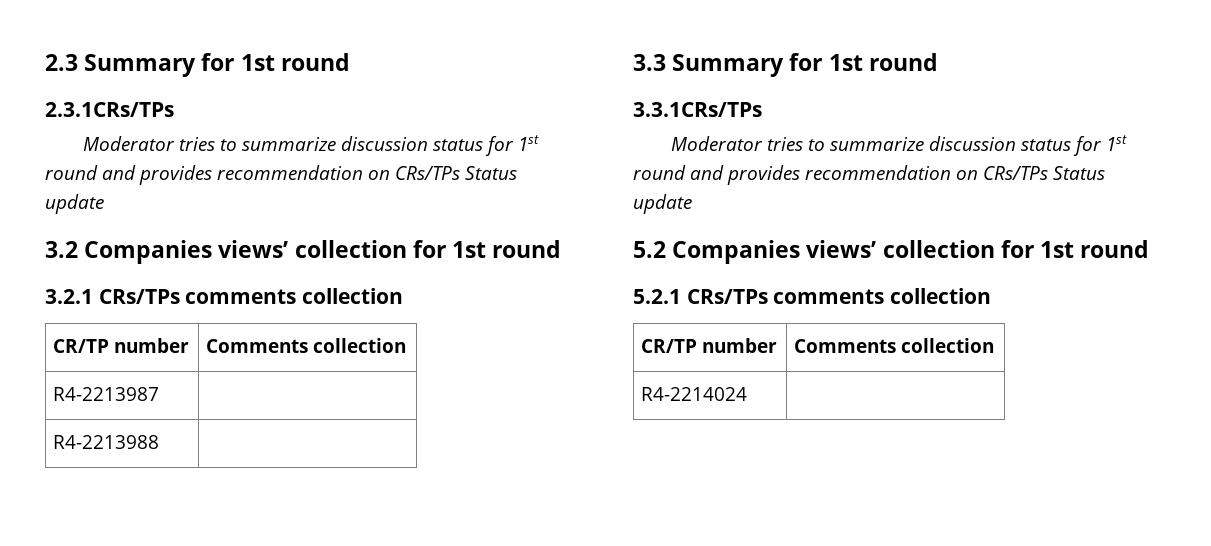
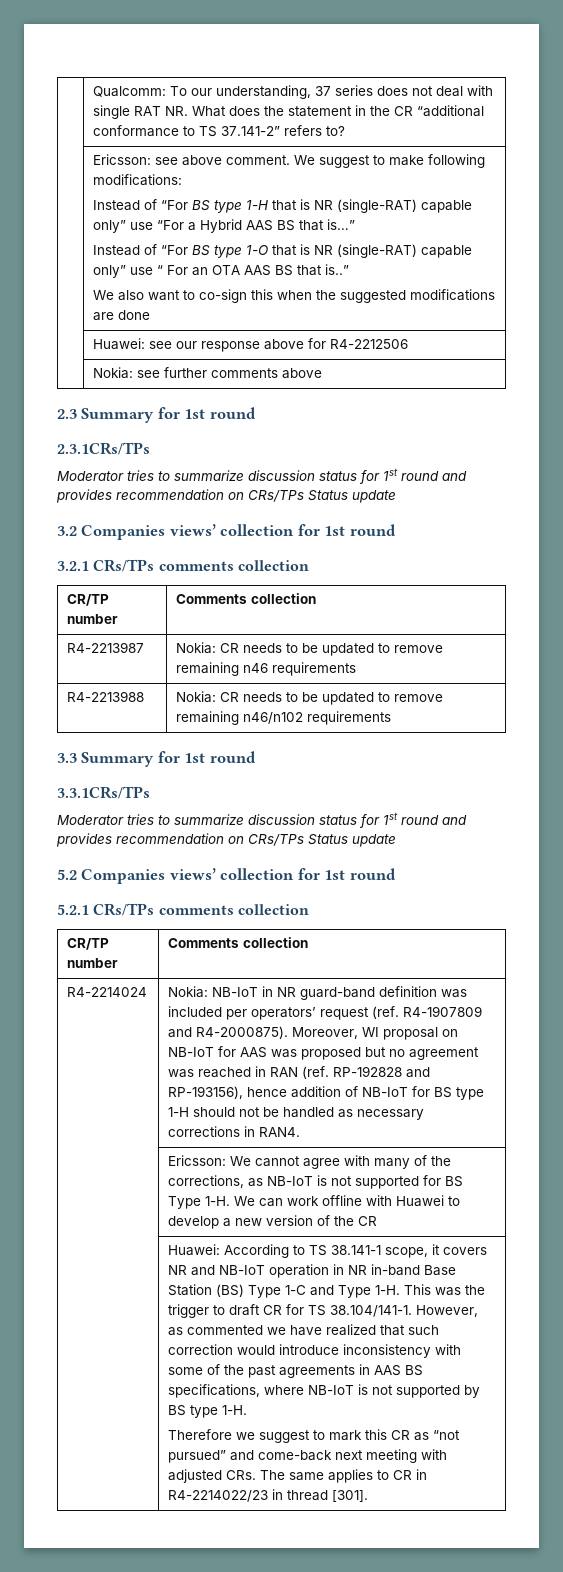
+ | Qualcomm: To our understanding, 37 series does not deal with single RAT NR. What does the statement in the CR “additional conformance to TS 37.141-2” refers to?
+ | Ericsson: see above comment. We suggest to make following modifications:
+ Instead of “For BS type 1-H that is NR (single-RAT) capable only” use “For a Hybrid AAS BS that is…”
+ Instead of “For BS type 1-O that is NR (single-RAT) capable only” use “ For an OTA AAS BS that is..”
+ We also want to co-sign this when the suggested modifications are done
+ | Huawei: see our response above for R4-2212506
+ | Nokia: see further comments above
- R4-2213987 |
- R4-2213988 |
+ R4-2213987 | Nokia: CR needs to be updated to remove remaining n46 requirements
+ R4-2213988 | Nokia: CR needs to be updated to remove remaining n46/n102 requirements
+ Nokia: NB-IoT in NR guard-band definition was included per operators’ request (ref. R4-1907809 and R4-2000875). Moreover, WI proposal on NB-IoT for AAS was proposed but no agreement was reached in RAN (ref. RP-192828 and RP-193156), hence addition of NB-IoT for BS type 1-H should not be handled as necessary corrections in RAN4.
+ | Ericsson: We cannot agree with many of the corrections, as NB-IoT is not supported for BS Type 1-H. We can work offline with Huawei to develop a new version of the CR
+ | Huawei: According to TS 38.141-1 scope, it covers NR and NB-IoT operation in NR in-band Base Station (BS) Type 1-C and Type 1-H. This was the trigger to draft CR for TS 38.104/141-1. However, as commented we have realized that such correction would introduce inconsistency with some of the past agreements in AAS BS specifications, where NB-IoT is not supported by BS type 1-H.
+ Therefore we suggest to mark this CR as “not pursued” and come-back next meeting with adjusted CRs. The same applies to CR in R4-2214022/23 in thread [301].

